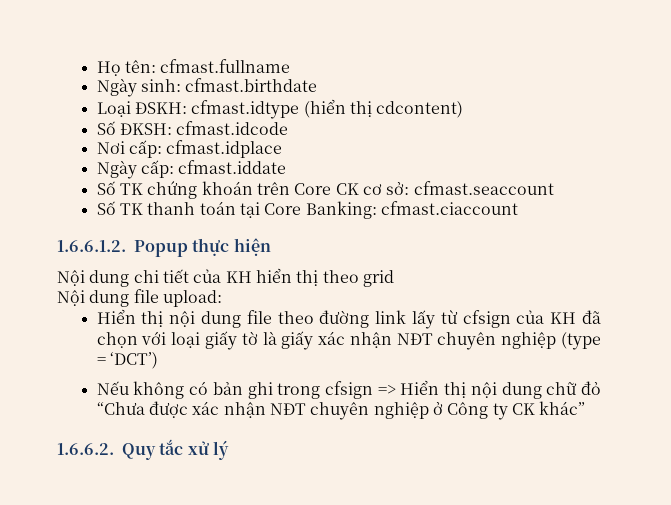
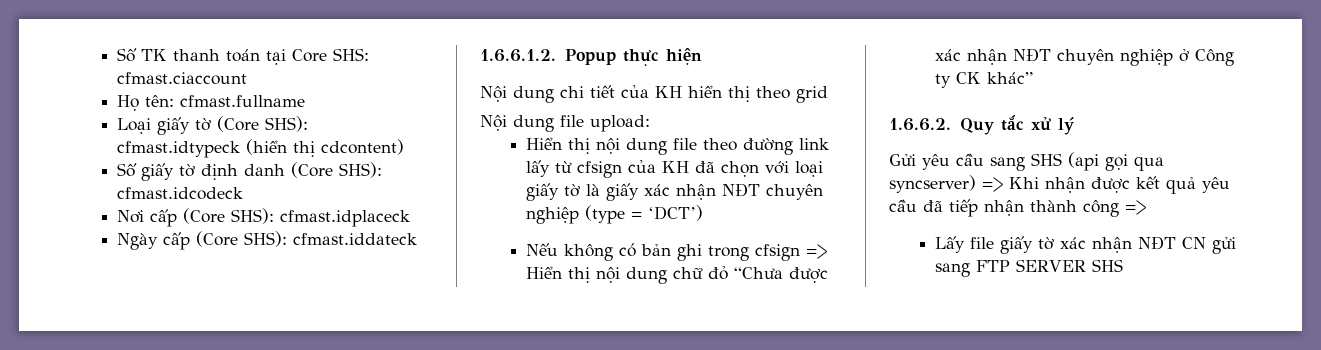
- Họ tên: cfmast.fullname
- Ngày sinh: cfmast.birthdate
- Loại ĐSKH: cfmast.idtype (hiển thị cdcontent)
- Số ĐKSH: cfmast.idcode
- Nơi cấp: cfmast.idplace
- Ngày cấp: cfmast.iddate
- Số TK chứng khoán trên Core CK cơ sở: cfmast.seaccount
- Số TK thanh toán tại Core Banking: cfmast.ciaccount
+ Số TK thanh toán tại Core SHS: cfmast.ciaccount
+ Họ tên: cfmast.fullname
+ Loại giấy tờ (Core SHS): cfmast.idtypeck (hiển thị cdcontent)
+ Số giấy tờ định danh (Core SHS): cfmast.idcodeck
+ Nơi cấp (Core SHS): cfmast.idplaceck
+ Ngày cấp (Core SHS): cfmast.iddateck
+ Gửi yêu cầu sang SHS (api gọi qua syncserver) => Khi nhận được kết quả yêu cầu đã tiếp nhận thành công =>
+ Lấy file giấy tờ xác nhận NĐT CN gửi sang FTP SERVER SHS

